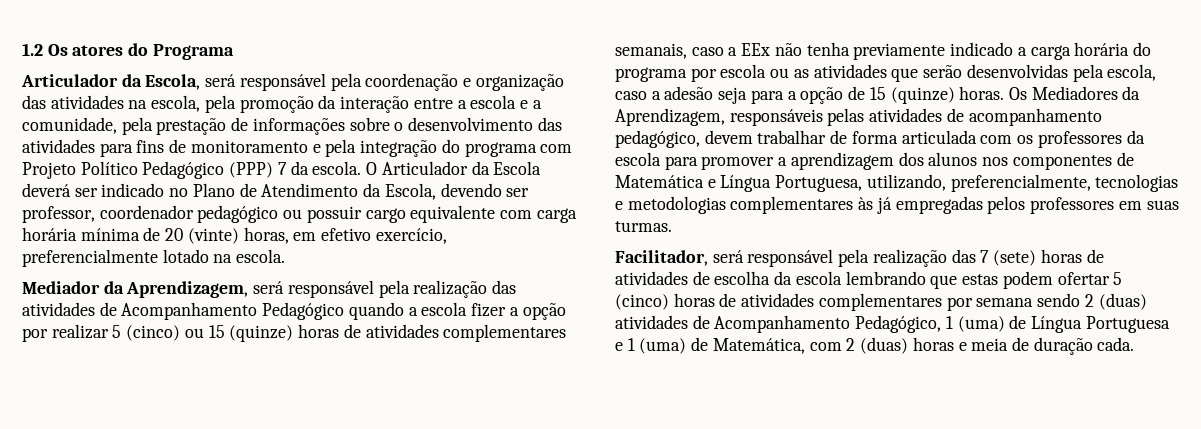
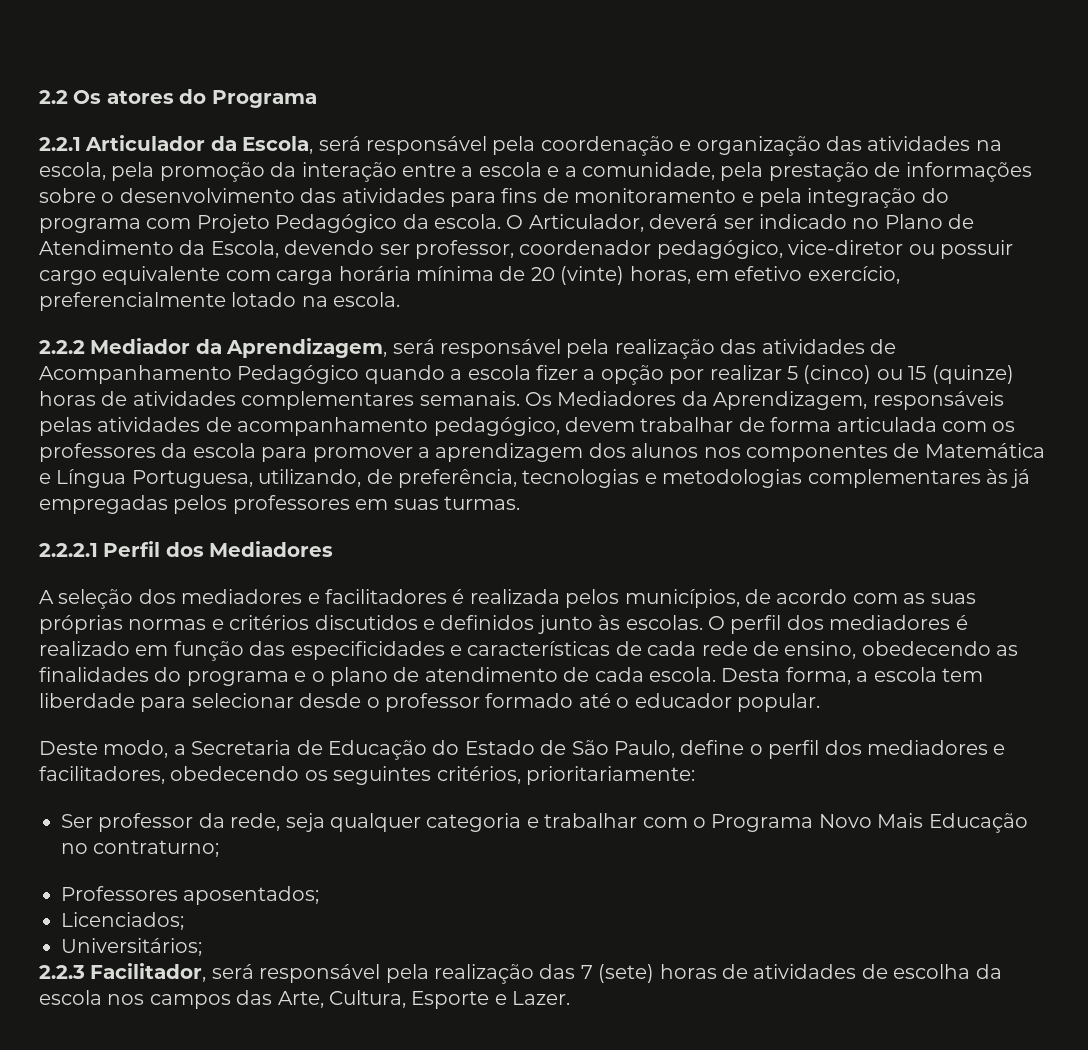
- 1.2 Os atores do Programa
+ 2.2 Os atores do Programa
- Articulador da Escola, será responsável pela coordenação e organização das atividades na escola, pela promoção da interação entre a escola e a comunidade, pela prestação de informações sobre o desenvolvimento das atividades para fins de monitoramento e pela integração do programa com Projeto Político Pedagógico (PPP) 7 da escola. O Articulador da Escola deverá ser indicado no Plano de Atendimento da Escola, devendo ser professor, coordenador pedagógico ou possuir cargo equivalente com carga horária mínima de 20 (vinte) horas, em efetivo exercício, preferencialmente lotado na escola.
+ 2.2.1 Articulador da Escola, será responsável pela coordenação e organização das atividades na escola, pela promoção da interação entre a escola e a comunidade, pela prestação de informações sobre o desenvolvimento das atividades para fins de monitoramento e pela integração do programa com Projeto Pedagógico da escola. O Articulador, deverá ser indicado no Plano de Atendimento da Escola, devendo ser professor, coordenador pedagógico, vice-diretor ou possuir cargo equivalente com carga horária mínima de 20 (vinte) horas, em efetivo exercício, preferencialmente lotado na escola.
- Mediador da Aprendizagem, será responsável pela realização das atividades de Acompanhamento Pedagógico quando a escola fizer a opção por realizar 5 (cinco) ou 15 (quinze) horas de atividades complementares semanais, caso a EEx não tenha previamente indicado a carga horária do programa por escola ou as atividades que serão desenvolvidas pela escola, caso a adesão seja para a opção de 15 (quinze) horas.
+ 2.2.2 Mediador da Aprendizagem, será responsável pela realização das atividades de Acompanhamento Pedagógico quando a escola fizer a opção por realizar 5 (cinco) ou 15 (quinze) horas de atividades complementares semanais.
- Os Mediadores da Aprendizagem, responsáveis pelas atividades de acompanhamento pedagógico, devem trabalhar de forma articulada com os professores da escola para promover a aprendizagem dos alunos nos componentes de Matemática e Língua Portuguesa, utilizando, preferencialmente, tecnologias e metodologias complementares às já empregadas pelos professores em suas turmas.
+ Os Mediadores da Aprendizagem, responsáveis pelas atividades de acompanhamento pedagógico, devem trabalhar de forma articulada com os professores da escola para promover a aprendizagem dos alunos nos componentes de Matemática e Língua Portuguesa, utilizando, de preferência, tecnologias e metodologias complementares às já empregadas pelos professores em suas turmas.
- Facilitador, será responsável pela realização das 7 (sete) horas de atividades de escolha da escola lembrando que estas podem ofertar 5 (cinco) horas de atividades complementares por semana sendo 2 (duas) atividades de Acompanhamento Pedagógico, 1 (uma) de Língua Portuguesa e 1 (uma) de Matemática, com 2 (duas) horas e meia de duração cada.
+ 2.2.2.1 Perfil dos Mediadores
+ A seleção dos mediadores e facilitadores é realizada pelos municípios, de acordo com as suas próprias normas e critérios discutidos e definidos junto às escolas. O perfil dos mediadores é realizado em função das especificidades e características de cada rede de ensino, obedecendo as finalidades do programa e o plano de atendimento de cada escola. Desta forma, a escola tem liberdade para selecionar desde o professor formado até o educador popular.
+ Deste modo, a Secretaria de Educação do Estado de São Paulo, define o perfil dos mediadores e facilitadores, obedecendo os seguintes critérios, prioritariamente:
+ Ser professor da rede, seja qualquer categoria e trabalhar com o Programa Novo Mais Educação no contraturno;
+ Professores aposentados;
+ Licenciados;
+ Universitários;
+ 2.2.3 Facilitador, será responsável pela realização das 7 (sete) horas de atividades de escolha da escola nos campos das Arte, Cultura, Esporte e Lazer.

